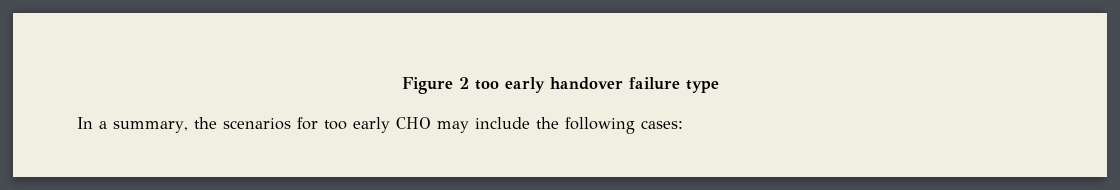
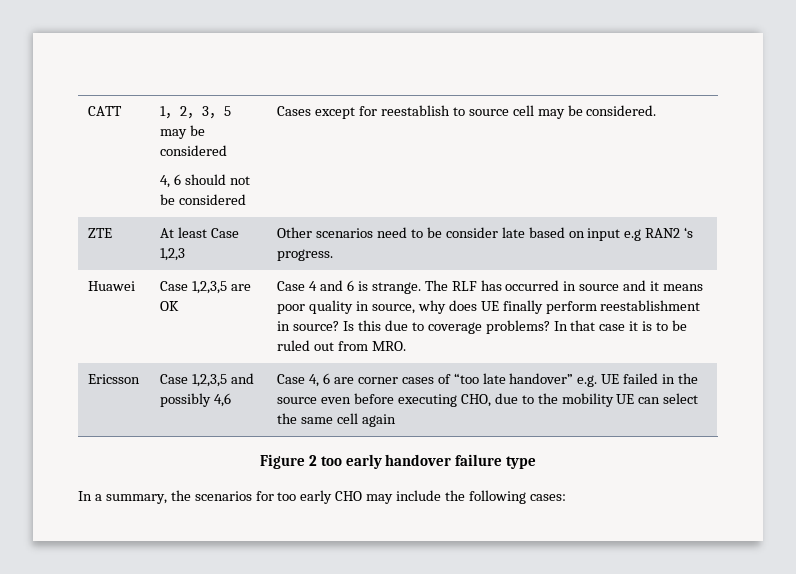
+ CATT | 1，2，3，5 may be considered
+ 4, 6 should not be considered | Cases except for reestablish to source cell may be considered.
+ ZTE | At least Case 1,2,3 | Other scenarios need to be consider late based on input e.g RAN2 ‘s progress.
+ Huawei | Case 1,2,3,5 are OK | Case 4 and 6 is strange. The RLF has occurred in source and it means poor quality in source, why does UE finally perform reestablishment in source? Is this due to coverage problems? In that case it is to be ruled out from MRO.
+ Ericsson | Case 1,2,3,5 and possibly 4,6 | Case 4, 6 are corner cases of “too late handover” e.g. UE failed in the source even before executing CHO, due to the mobility UE can select the same cell again

